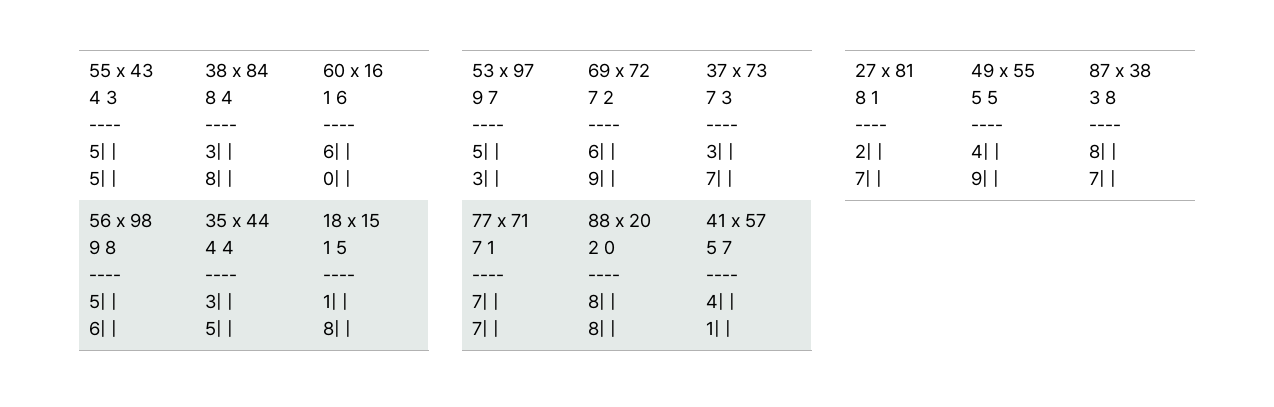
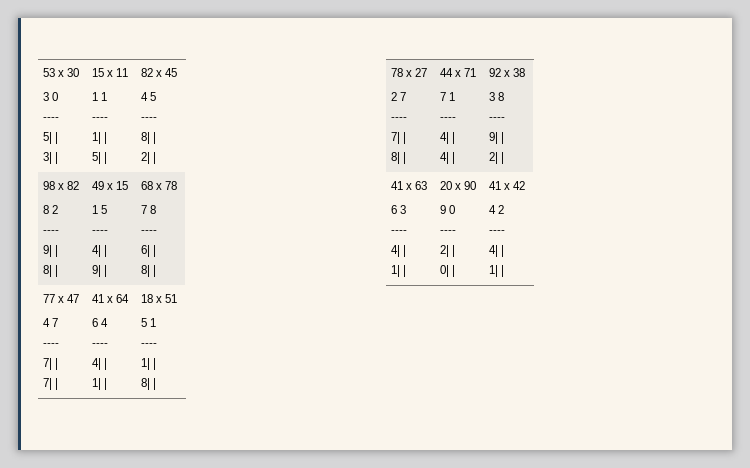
- 55 x 43
- 4 3
+ 53 x 30
+ 3 0
  ----
  5| |
- 5| | | 38 x 84
- 8 4
+ 3| | | 15 x 11
+ 1 1
  ----
- 3| |
- 8| | | 60 x 16
- 1 6
+ 1| |
+ 5| | | 82 x 45
+ 4 5
+ ----
+ 8| |
+ 2| |
+ 98 x 82
+ 8 2
+ ----
+ 9| |
+ 8| | | 49 x 15
+ 1 5
+ ----
+ 4| |
+ 9| | | 68 x 78
+ 7 8
  ----
  6| |
- 0| |
- 56 x 98
- 9 8
+ 8| |
+ 77 x 47
+ 4 7
  ----
- 5| |
- 6| | | 35 x 44
- 4 4
+ 7| |
+ 7| | | 41 x 64
+ 6 4
  ----
- 3| |
- 5| | | 18 x 15
- 1 5
+ 4| |
+ 1| | | 18 x 51
+ 5 1
  ----
  1| |
  8| |
- 53 x 97
- 9 7
+ 78 x 27
+ 2 7
  ----
- 5| |
- 3| | | 69 x 72
- 7 2
- ----
- 6| |
- 9| | | 37 x 73
- 7 3
- ----
- 3| |
  7| |
- 77 x 71
+ 8| | | 44 x 71
  7 1
  ----
- 7| |
- 7| | | 88 x 20
- 2 0
+ 4| |
+ 4| | | 92 x 38
+ 3 8
  ----
- 8| |
- 8| | | 41 x 57
- 5 7
+ 9| |
+ 2| |
+ 41 x 63
+ 6 3
+ ----
+ 4| |
+ 1| | | 20 x 90
+ 9 0
+ ----
+ 2| |
+ 0| | | 41 x 42
+ 4 2
  ----
  4| |
  1| |
- 27 x 81
- 8 1
- ----
- 2| |
- 7| | | 49 x 55
- 5 5
- ----
- 4| |
- 9| | | 87 x 38
- 3 8
- ----
- 8| |
- 7| |

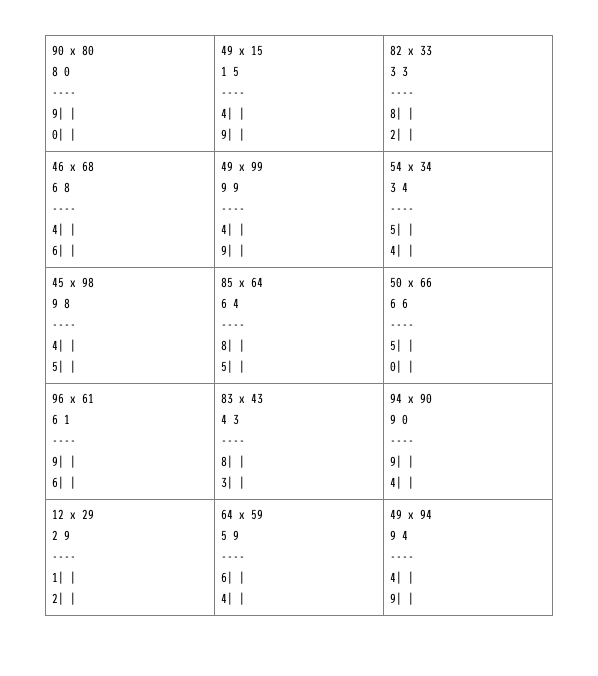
- 53 x 30
- 3 0
+ 90 x 80
+ 8 0
  ----
- 5| |
- 3| | | 15 x 11
- 1 1
+ 9| |
+ 0| | | 49 x 15
+ 1 5
  ----
- 1| |
- 5| | | 82 x 45
- 4 5
+ 4| |
+ 9| | | 82 x 33
+ 3 3
  ----
  8| |
  2| |
- 98 x 82
- 8 2
+ 46 x 68
+ 6 8
+ ----
+ 4| |
+ 6| | | 49 x 99
+ 9 9
+ ----
+ 4| |
+ 9| | | 54 x 34
+ 3 4
+ ----
+ 5| |
+ 4| |
+ 45 x 98
+ 9 8
+ ----
+ 4| |
+ 5| | | 85 x 64
+ 6 4
+ ----
+ 8| |
+ 5| | | 50 x 66
+ 6 6
+ ----
+ 5| |
+ 0| |
+ 96 x 61
+ 6 1
  ----
  9| |
- 8| | | 49 x 15
- 1 5
+ 6| | | 83 x 43
+ 4 3
+ ----
+ 8| |
+ 3| | | 94 x 90
+ 9 0
+ ----
+ 9| |
+ 4| |
+ 12 x 29
+ 2 9
+ ----
+ 1| |
+ 2| | | 64 x 59
+ 5 9
+ ----
+ 6| |
+ 4| | | 49 x 94
+ 9 4
  ----
  4| |
- 9| | | 68 x 78
- 7 8
- ----
- 6| |
- 8| |
- 77 x 47
- 4 7
- ----
- 7| |
- 7| | | 41 x 64
- 6 4
- ----
- 4| |
- 1| | | 18 x 51
- 5 1
- ----
- 1| |
- 8| |
- 78 x 27
- 2 7
- ----
- 7| |
- 8| | | 44 x 71
- 7 1
- ----
- 4| |
- 4| | | 92 x 38
- 3 8
- ----
  9| |
- 2| |
- 41 x 63
- 6 3
- ----
- 4| |
- 1| | | 20 x 90
- 9 0
- ----
- 2| |
- 0| | | 41 x 42
- 4 2
- ----
- 4| |
- 1| |

